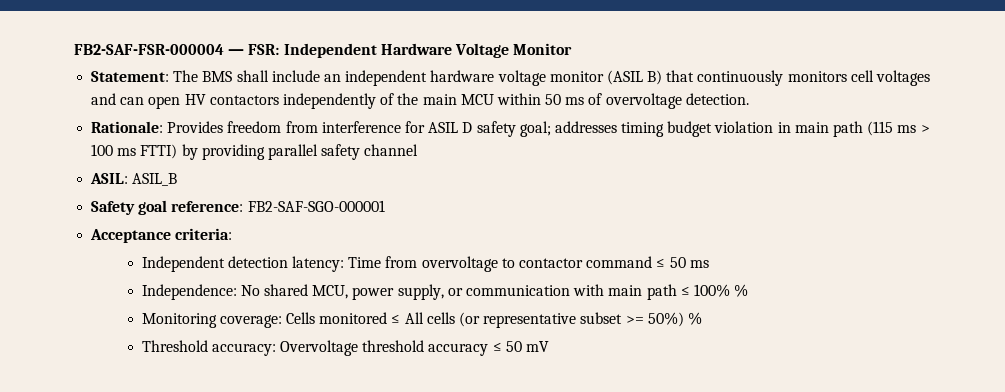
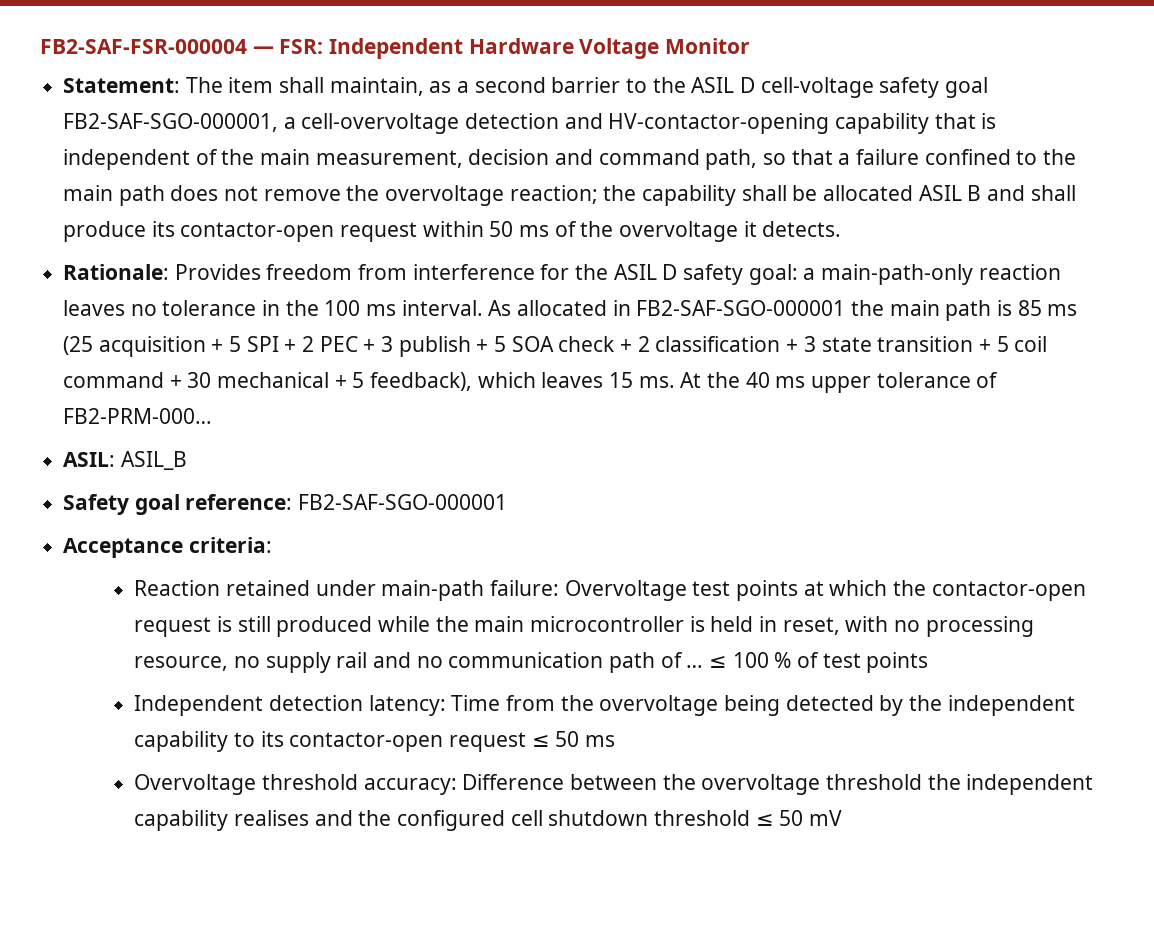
- Statement: The BMS shall include an independent hardware voltage monitor (ASIL B) that continuously monitors cell voltages and can open HV contactors independently of the main MCU within 50 ms of overvoltage detection.
+ Statement: The item shall maintain, as a second barrier to the ASIL D cell-voltage safety goal FB2-SAF-SGO-000001, a cell-overvoltage detection and HV-contactor-opening capability that is independent of the main measurement, decision and command path, so that a failure confined to the main path does not remove the overvoltage reaction; the capability shall be allocated ASIL B and shall produce its contactor-open request within 50 ms of the overvoltage it detects.
- Rationale: Provides freedom from interference for ASIL D safety goal; addresses timing budget violation in main path (115 ms > 100 ms FTTI) by providing parallel safety channel
+ Rationale: Provides freedom from interference for the ASIL D safety goal: a main-path-only reaction leaves no tolerance in the 100 ms interval. As allocated in FB2-SAF-SGO-000001 the main path is 85 ms (25 acquisition + 5 SPI + 2 PEC + 3 publish + 5 SOA check + 2 classification + 3 state transition + 5 coil command + 30 mechanical + 5 feedback), which leaves 15 ms. At the 40 ms upper tolerance of FB2-PRM-000…
+ Reaction retained under main-path failure: Overvoltage test points at which the contactor-open request is still produced while the main microcontroller is held in reset, with no processing resource, no supply rail and no communication path of … ≤ 100 % of test points
- Independent detection latency: Time from overvoltage to contactor command ≤ 50 ms
- Independence: No shared MCU, power supply, or communication with main path ≤ 100% %
- Monitoring coverage: Cells monitored ≤ All cells (or representative subset >= 50%) %
- Threshold accuracy: Overvoltage threshold accuracy ≤ 50 mV
+ Independent detection latency: Time from the overvoltage being detected by the independent capability to its contactor-open request ≤ 50 ms
+ Overvoltage threshold accuracy: Difference between the overvoltage threshold the independent capability realises and the configured cell shutdown threshold ≤ 50 mV

